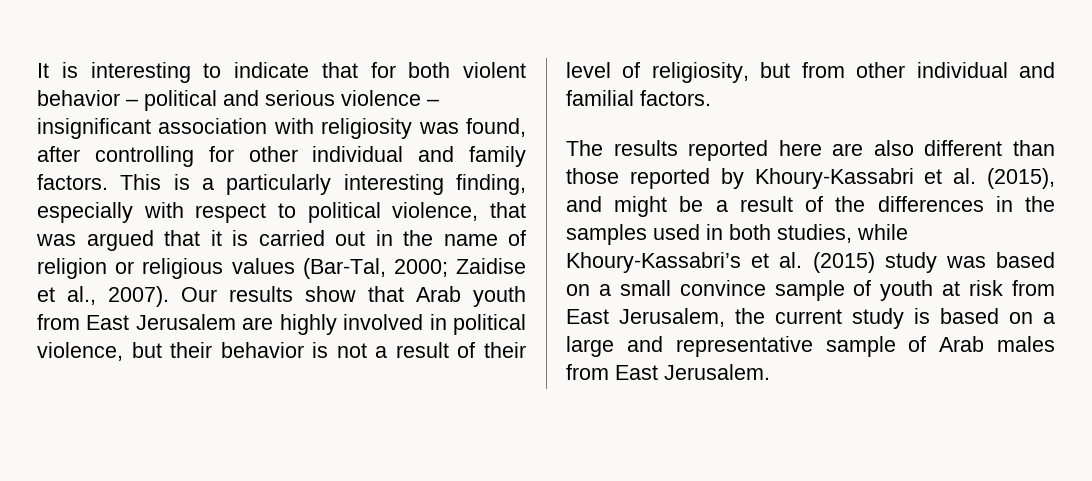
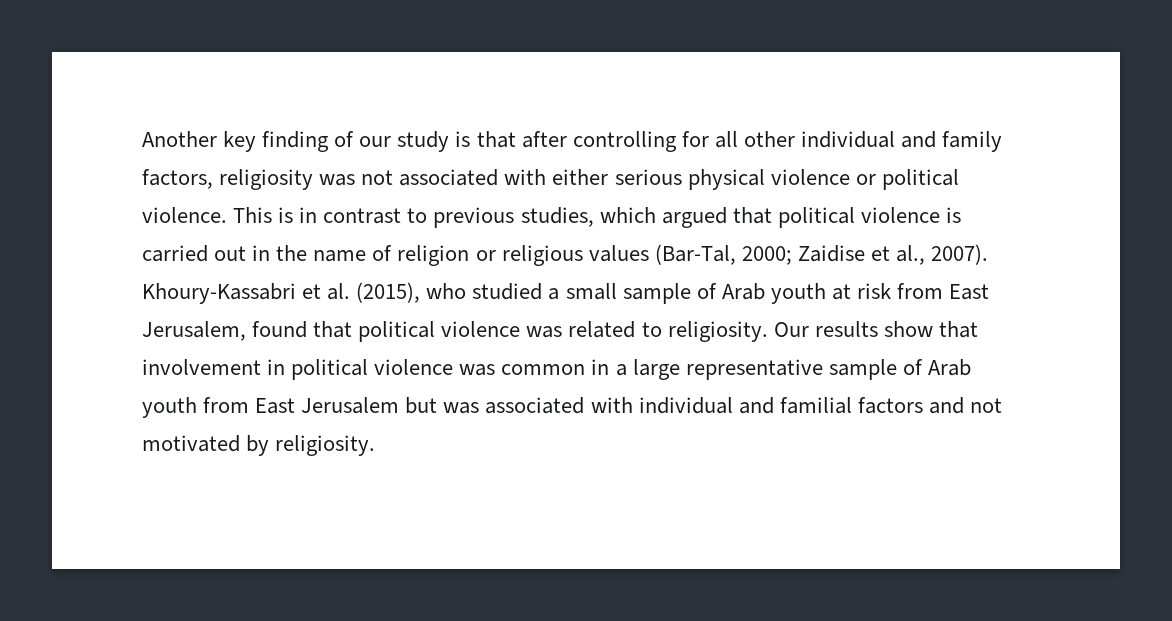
- It is interesting to indicate that for both violent behavior – political and serious violence – insignificant association with religiosity was found, after controlling for other individual and family factors. This is a particularly interesting finding, especially with respect to political violence, that was argued that it is carried out in the name of religion or religious values (Bar-Tal, 2000; Zaidise et al., 2007).
+ Another key finding of our study is that after controlling for all other individual and family factors, religiosity was not associated with either serious physical violence or political violence. This is in contrast to previous studies, which argued that political violence is carried out in the name of religion or religious values (Bar-Tal, 2000; Zaidise et al., 2007).
- Our results show that Arab youth from East Jerusalem are highly involved in political violence, but their behavior is not a result of their level of religiosity, but from other individual and familial factors.
- The results reported here are also different than those reported by Khoury-Kassabri et al. (2015), and might be a result of the differences in the samples used in both studies, while Khoury-Kassabri’s et al. (2015) study was based on a small convince sample of youth at risk from East Jerusalem, the current study is based on a large and representative sample of Arab males from East Jerusalem.
+ Khoury-Kassabri et al. (2015), who studied a small sample of Arab youth at risk from East Jerusalem, found that political violence was related to religiosity. Our results show that involvement in political violence was common in a large representative sample of Arab youth from East Jerusalem but was associated with individual and familial factors and not motivated by religiosity.

